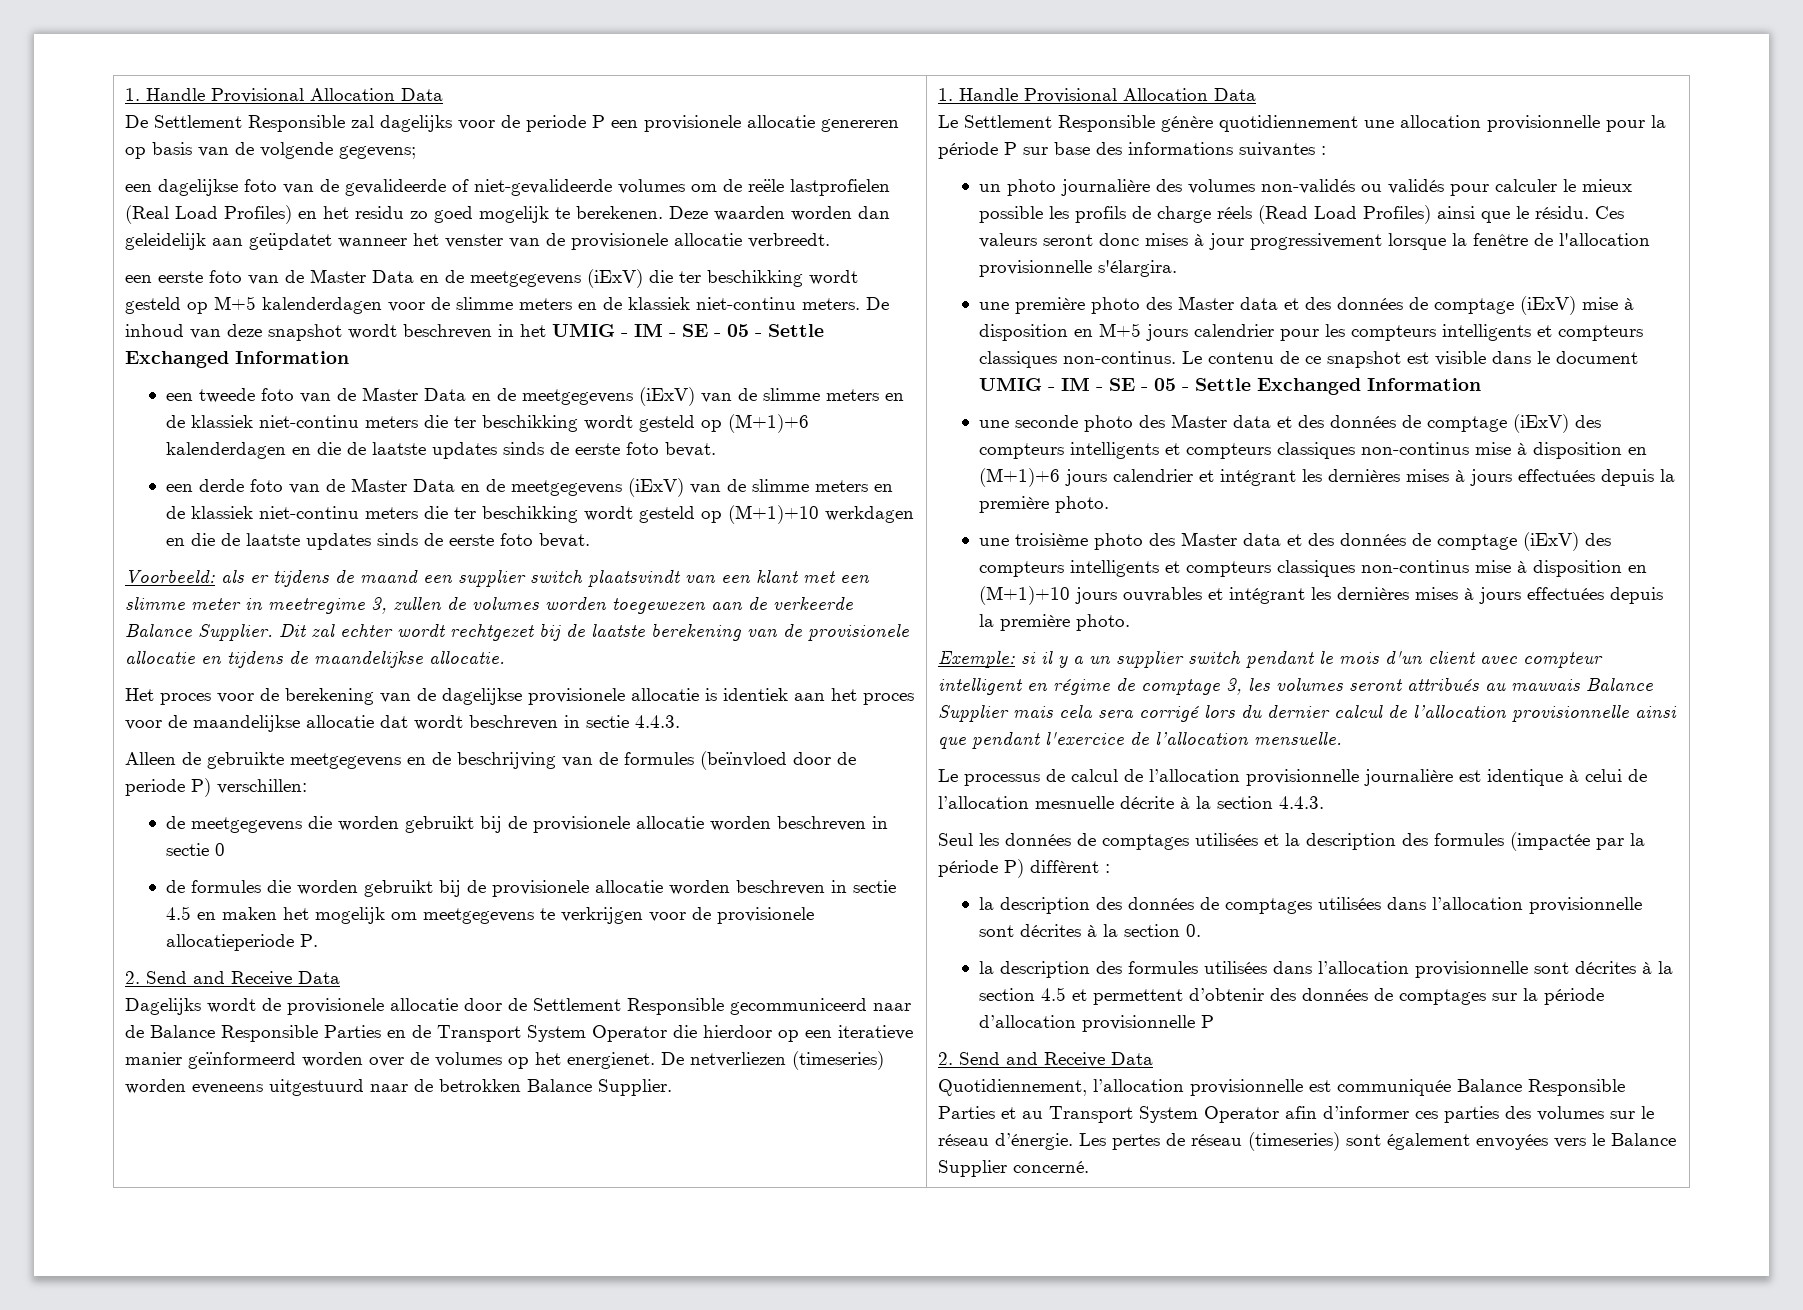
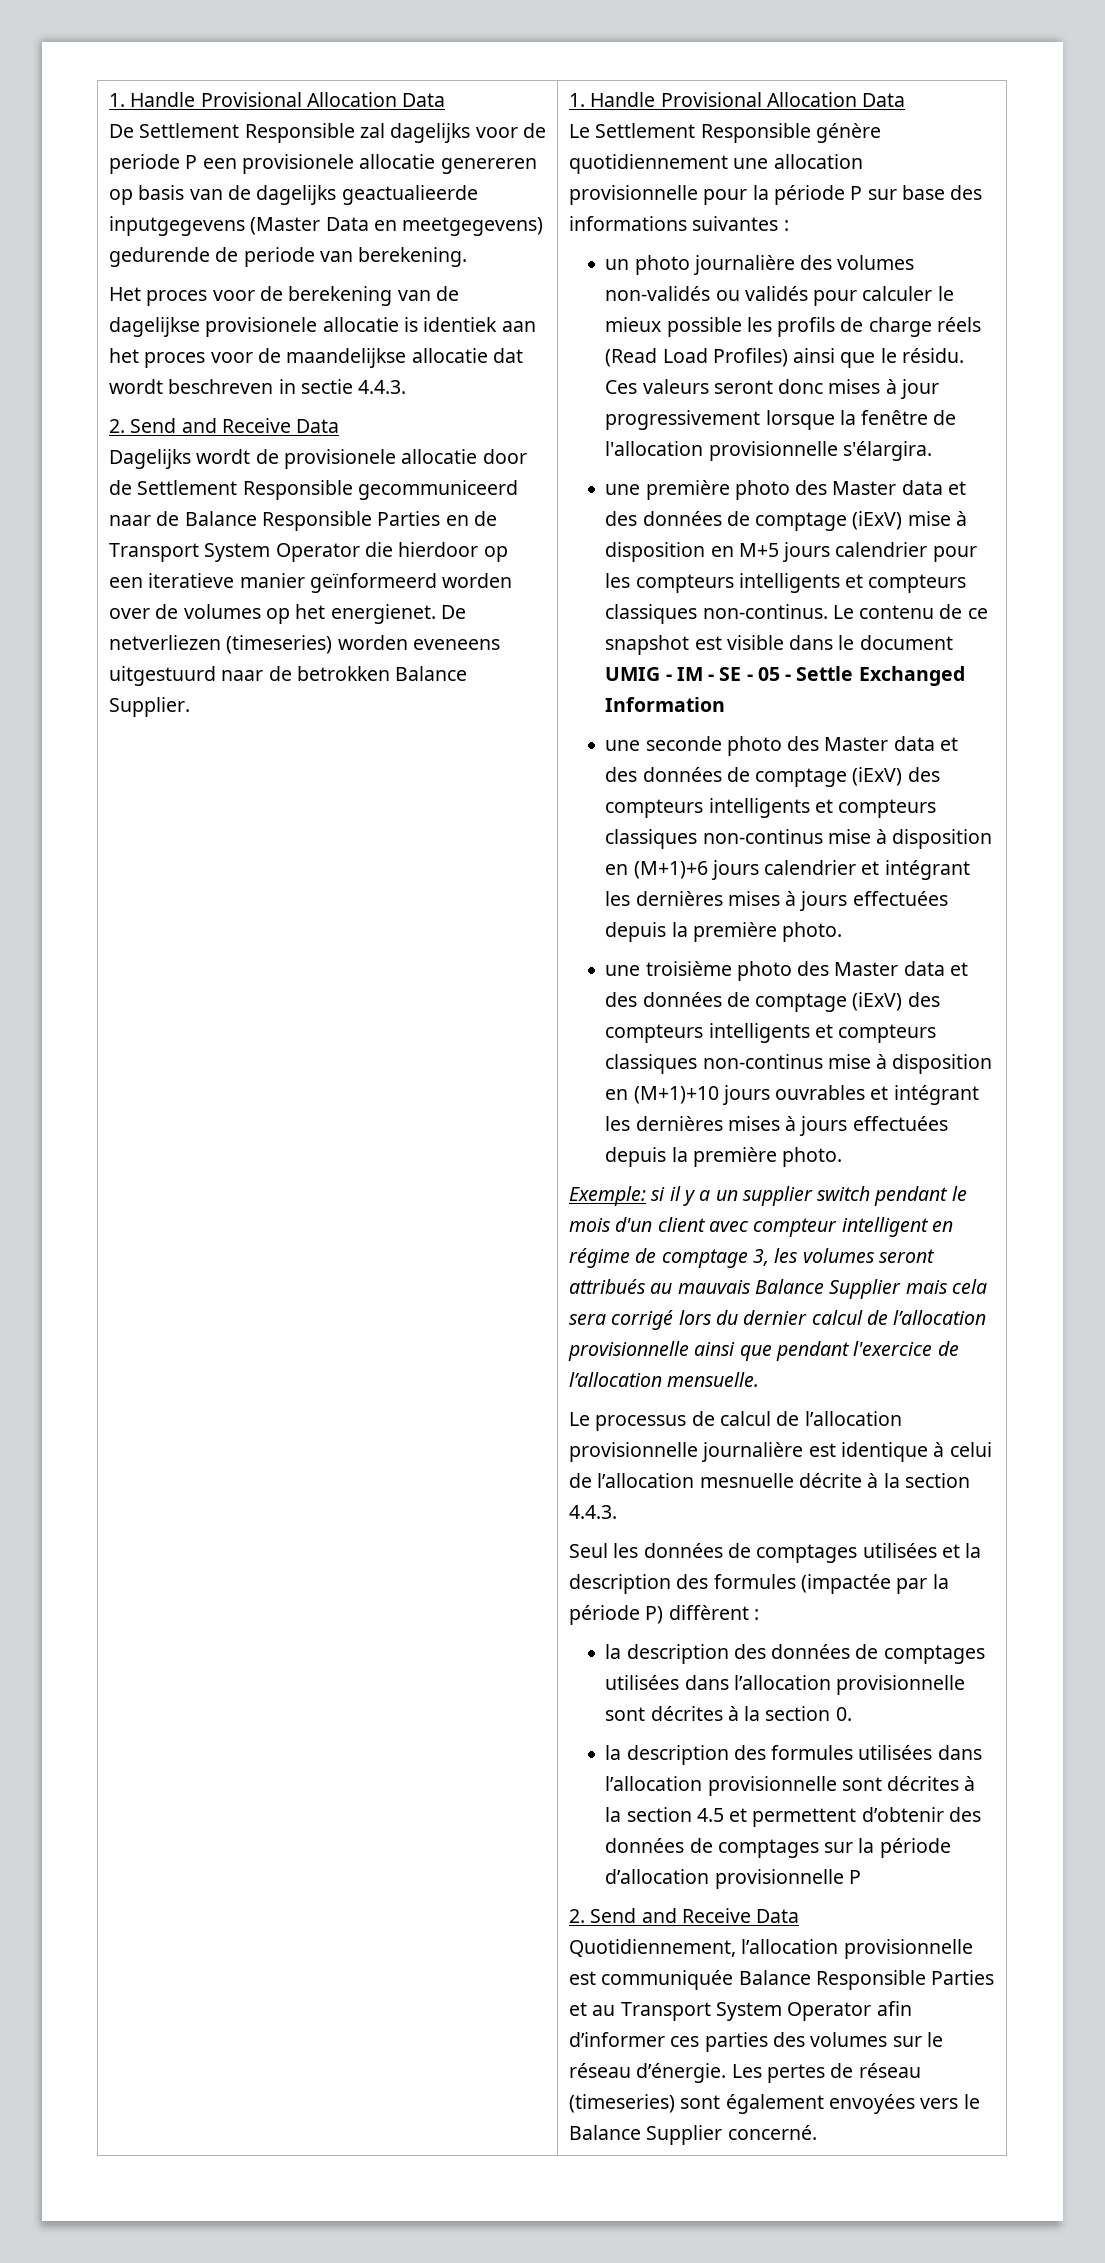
- De Settlement Responsible zal dagelijks voor de periode P een provisionele allocatie genereren op basis van de volgende gegevens;
- een dagelijkse foto van de gevalideerde of niet-gevalideerde volumes om de reële lastprofielen (Real Load Profiles) en het residu zo goed mogelijk te berekenen. Deze waarden worden dan geleidelijk aan geüpdatet wanneer het venster van de provisionele allocatie verbreedt.
- een eerste foto van de Master Data en de meetgegevens (iExV) die ter beschikking wordt gesteld op M+5 kalenderdagen voor de slimme meters en de klassiek niet-continu meters. De inhoud van deze snapshot wordt beschreven in het UMIG - IM - SE - 05 - Settle Exchanged Information
- een tweede foto van de Master Data en de meetgegevens (iExV) van de slimme meters en de klassiek niet-continu meters die ter beschikking wordt gesteld op (M+1)+6 kalenderdagen en die de laatste updates sinds de eerste foto bevat.
- een derde foto van de Master Data en de meetgegevens (iExV) van de slimme meters en de klassiek niet-continu meters die ter beschikking wordt gesteld op (M+1)+10 werkdagen en die de laatste updates sinds de eerste foto bevat.
- Voorbeeld: als er tijdens de maand een supplier switch plaatsvindt van een klant met een slimme meter in meetregime 3, zullen de volumes worden toegewezen aan de verkeerde Balance Supplier. Dit zal echter wordt rechtgezet bij de laatste berekening van de provisionele allocatie en tijdens de maandelijkse allocatie.
+ De Settlement Responsible zal dagelijks voor de periode P een provisionele allocatie genereren op basis van de dagelijks geactualieerde inputgegevens (Master Data en meetgegevens) gedurende de periode van berekening.
- Alleen de gebruikte meetgegevens en de beschrijving van de formules (beïnvloed door de periode P) verschillen:
- de meetgegevens die worden gebruikt bij de provisionele allocatie worden beschreven in sectie 0
- de formules die worden gebruikt bij de provisionele allocatie worden beschreven in sectie 4.5 en maken het mogelijk om meetgegevens te verkrijgen voor de provisionele allocatieperiode P.

